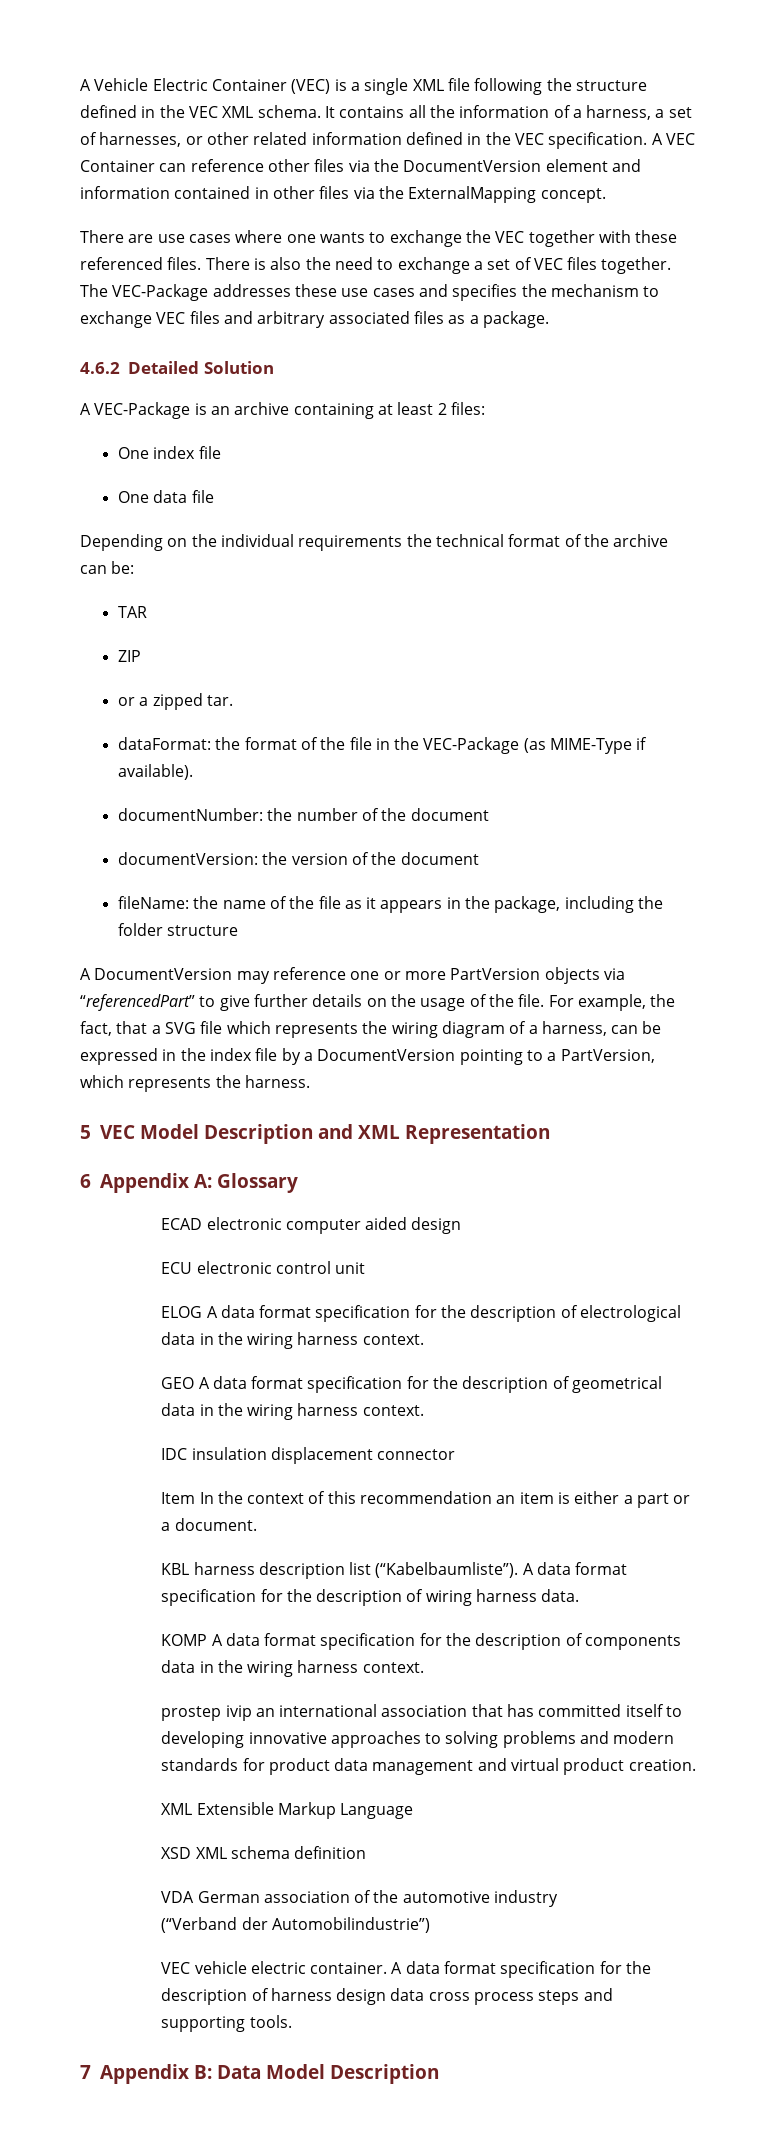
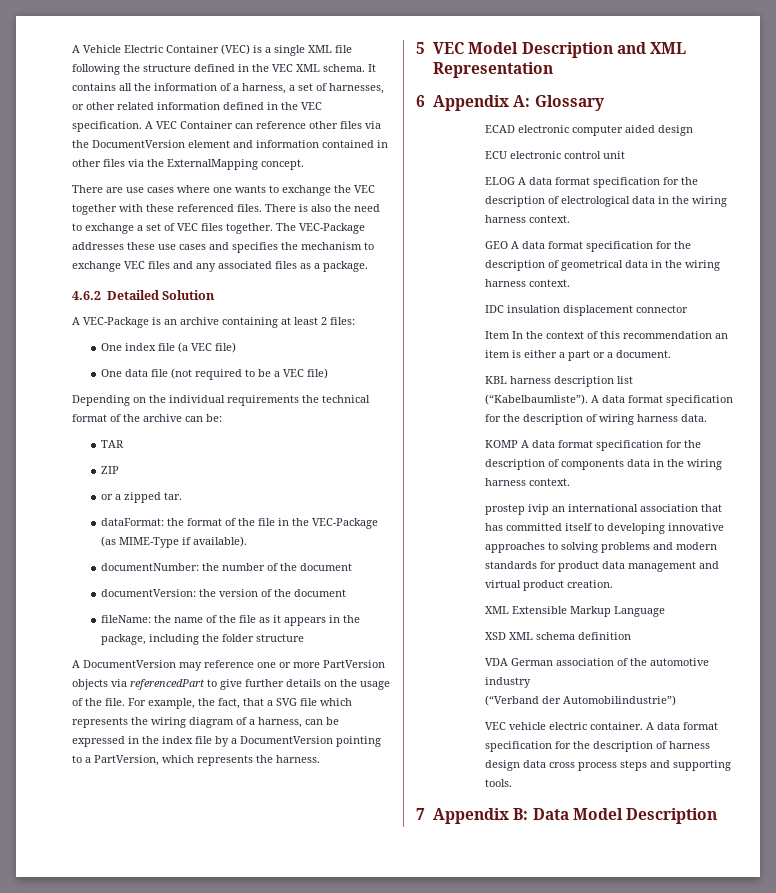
- The VEC-Package addresses these use cases and specifies the mechanism to exchange VEC files and arbitrary associated files as a package.
+ The VEC-Package addresses these use cases and specifies the mechanism to exchange VEC files and any associated files as a package.
- One index file
+ One index file (a VEC file)
- One data file
+ One data file (not required to be a VEC file)
- A DocumentVersion may reference one or more PartVersion objects via “referencedPart” to give further details on the usage of the file.
+ A DocumentVersion may reference one or more PartVersion objects via referencedPart to give further details on the usage of the file.

